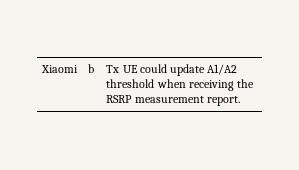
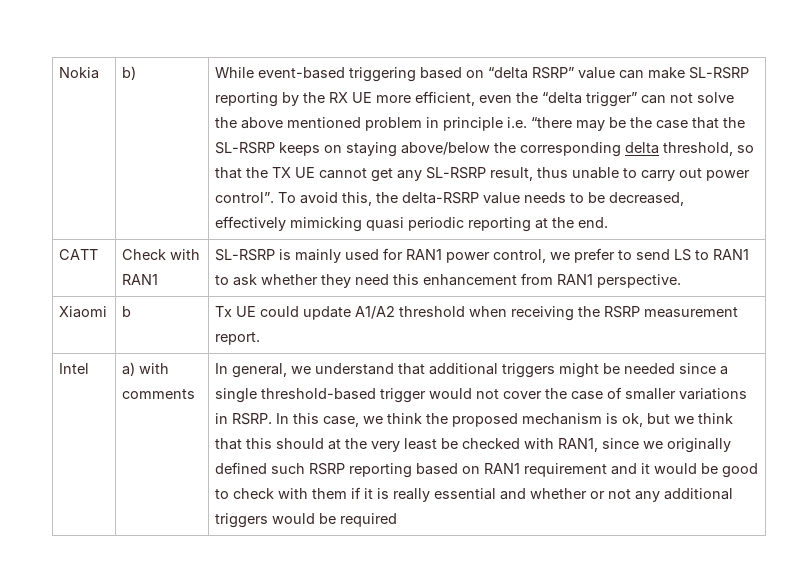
+ Nokia | b) | While event-based triggering based on “delta RSRP” value can make SL-RSRP reporting by the RX UE more efficient, even the “delta trigger” can not solve the above mentioned problem in principle i.e. “there may be the case that the SL-RSRP keeps on staying above/below the corresponding delta threshold, so that the TX UE cannot get any SL-RSRP result, thus unable to carry out power control”. To avoid this, the delta-RSRP value needs to be decreased, effectively mimicking quasi periodic reporting at the end.
+ CATT | Check with RAN1 | SL-RSRP is mainly used for RAN1 power control, we prefer to send LS to RAN1 to ask whether they need this enhancement from RAN1 perspective.
+ Intel | a) with comments | In general, we understand that additional triggers might be needed since a single threshold-based trigger would not cover the case of smaller variations in RSRP. In this case, we think the proposed mechanism is ok, but we think that this should at the very least be checked with RAN1, since we originally defined such RSRP reporting based on RAN1 requirement and it would be good to check with them if it is really essential and whether or not any additional triggers would be required

